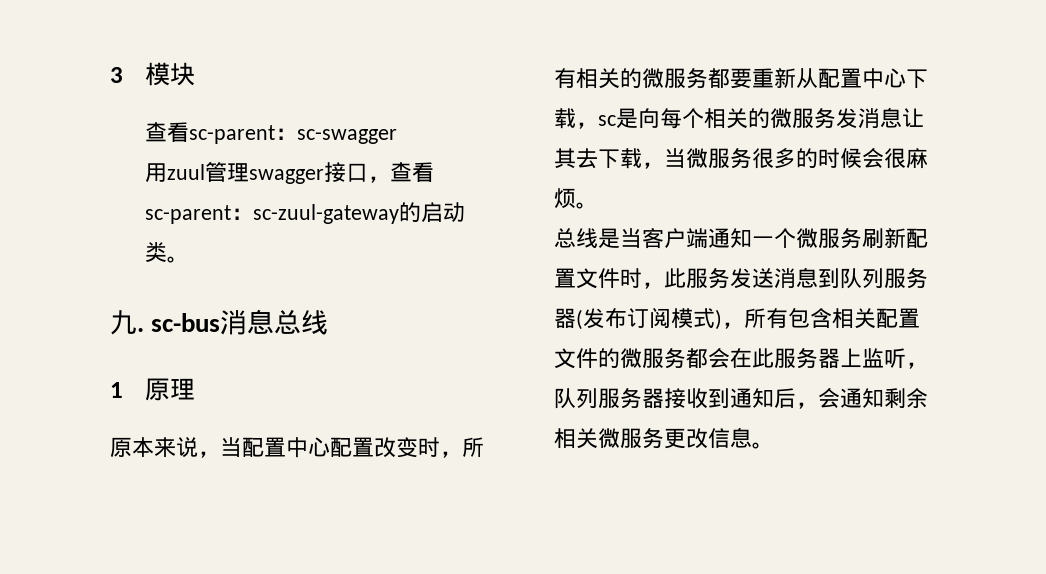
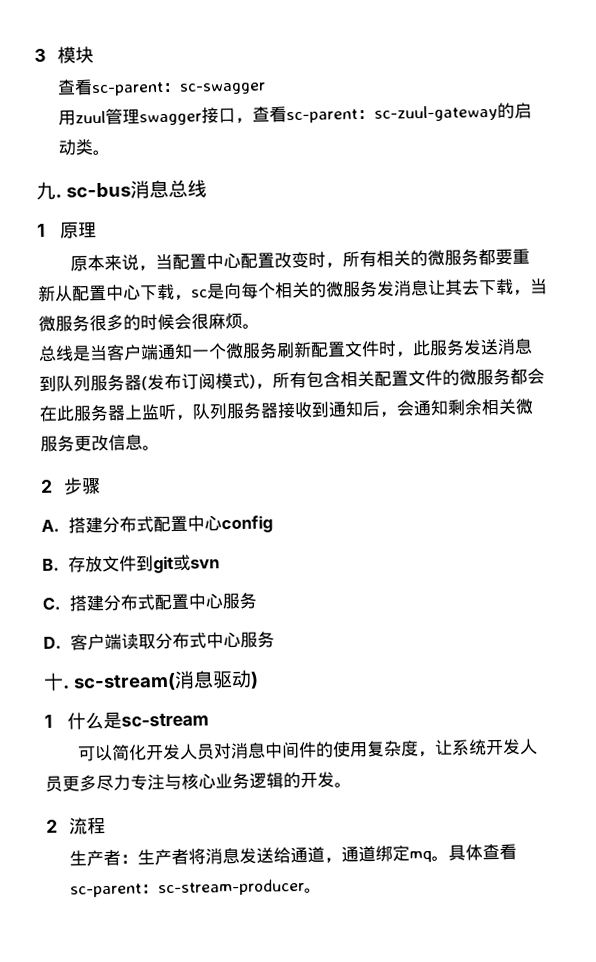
+ 2步骤
+ A.搭建分布式配置中心config
+ B.存放文件到git或svn
+ C.搭建分布式配置中心服务
+ D.客户端读取分布式中心服务
+ 十. sc-stream(消息驱动)
+ 1什么是sc-stream
+ 可以简化开发人员对消息中间件的使用复杂度，让系统开发人员更多尽力专注与核心业务逻辑的开发。
+ 2流程
+ 生产者：生产者将消息发送给通道，通道绑定mq。具体查看sc-parent：sc-stream-producer。

